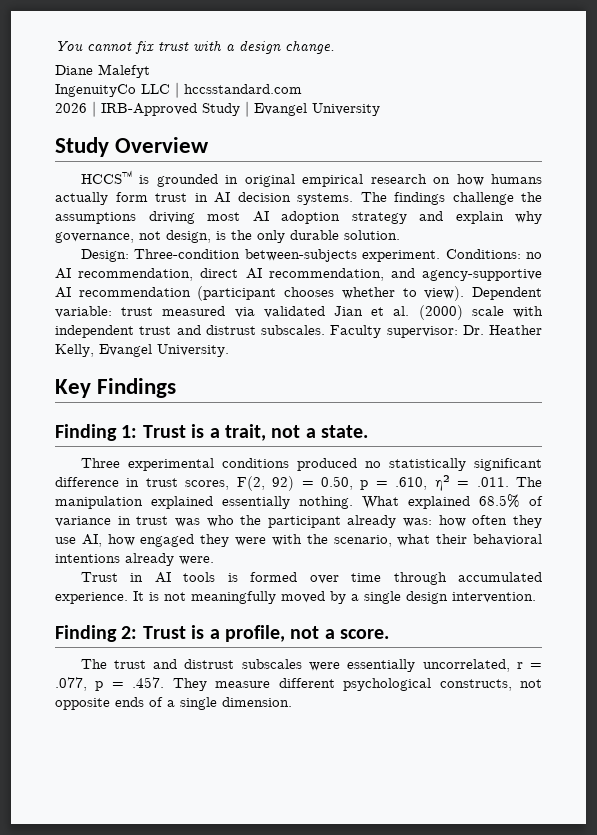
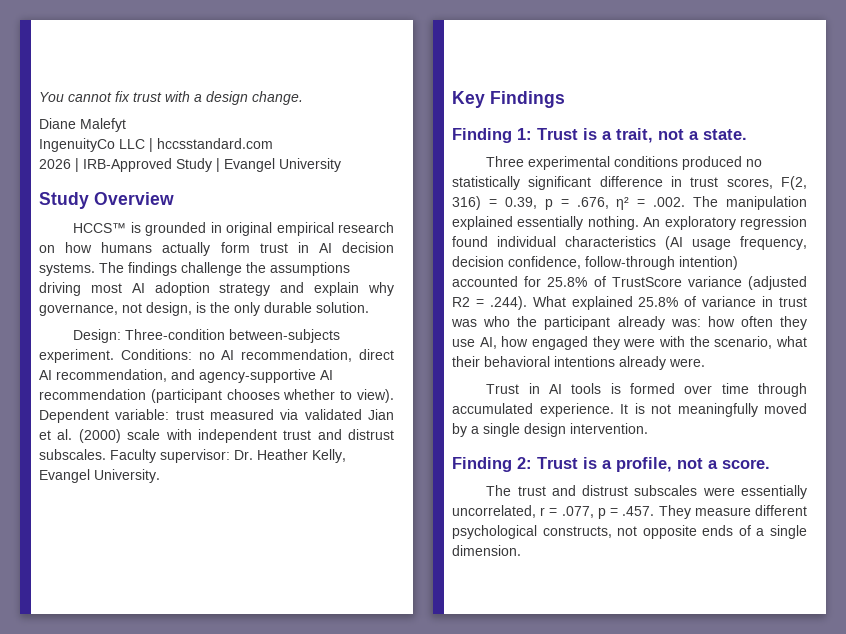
- Three experimental conditions produced no statistically significant difference in trust scores, F(2, 92) = 0.50, p = .610, η² = .011. The manipulation explained essentially nothing.
+ Three experimental conditions produced no statistically significant difference in trust scores, F(2, 316) = 0.39, p = .676, η² = .002. The manipulation explained essentially nothing.
- What explained 68.5% of variance in trust was who the participant already was: how often they use AI, how engaged they were with the scenario, what their behavioral intentions already were.
+ An exploratory regression found individual characteristics (AI usage frequency, decision confidence, follow-through intention) accounted for 25.8% of TrustScore variance (adjusted R2 = .244). What explained 25.8% of variance in trust was who the participant already was: how often they use AI, how engaged they were with the scenario, what their behavioral intentions already were.

